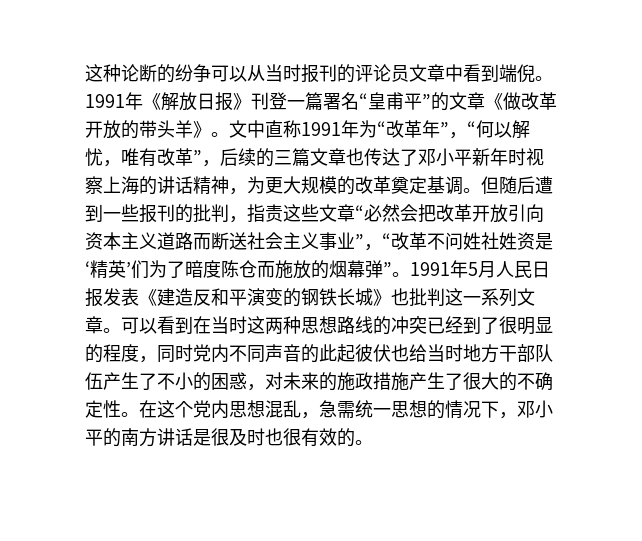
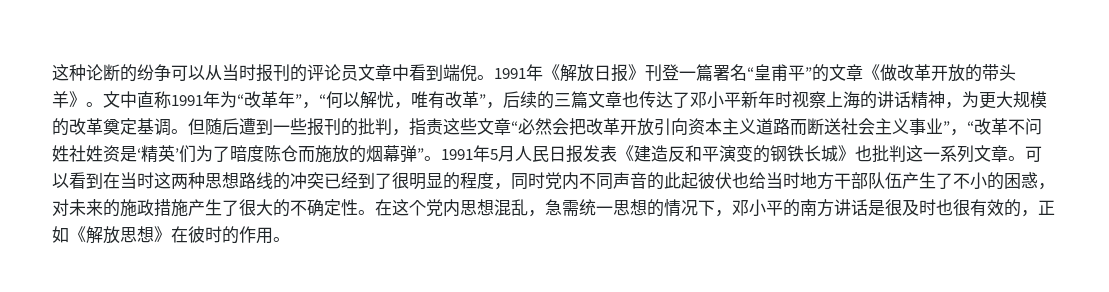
- 在这个党内思想混乱，急需统一思想的情况下，邓小平的南方讲话是很及时也很有效的。
+ 在这个党内思想混乱，急需统一思想的情况下，邓小平的南方讲话是很及时也很有效的，正如《解放思想》在彼时的作用。

